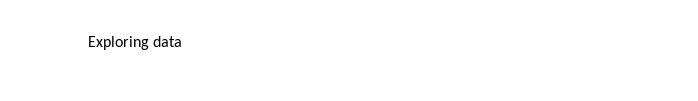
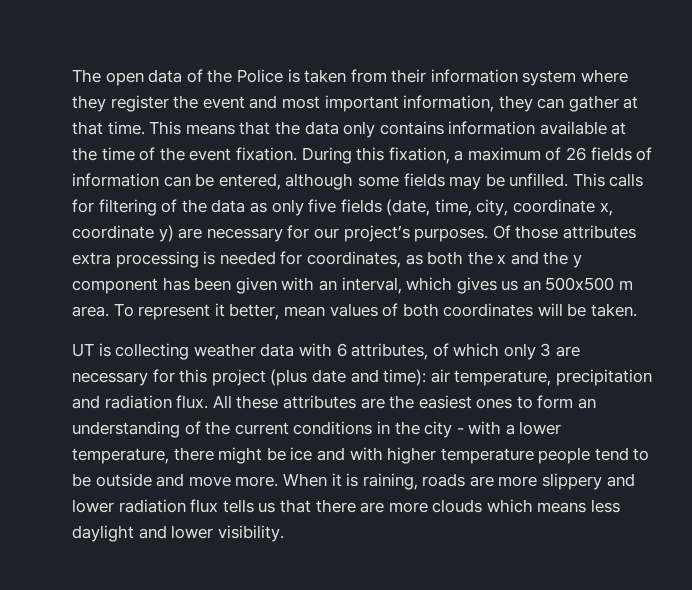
- Exploring data
+ The open data of the Police is taken from their information system where they register the event and most important information, they can gather at that time. This means that the data only contains information available at the time of the event fixation. During this fixation, a maximum of 26 fields of information can be entered, although some fields may be unfilled. This calls for filtering of the data as only five fields (date, time, city, coordinate x, coordinate y) are necessary for our project’s purposes. Of those attributes extra processing is needed for coordinates, as both the x and the y component has been given with an interval, which gives us an 500x500 m area. To represent it better, mean values of both coordinates will be taken.
+ UT is collecting weather data with 6 attributes, of which only 3 are necessary for this project (plus date and time): air temperature, precipitation and radiation flux. All these attributes are the easiest ones to form an understanding of the current conditions in the city - with a lower temperature, there might be ice and with higher temperature people tend to be outside and move more. When it is raining, roads are more slippery and lower radiation flux tells us that there are more clouds which means less daylight and lower visibility.

